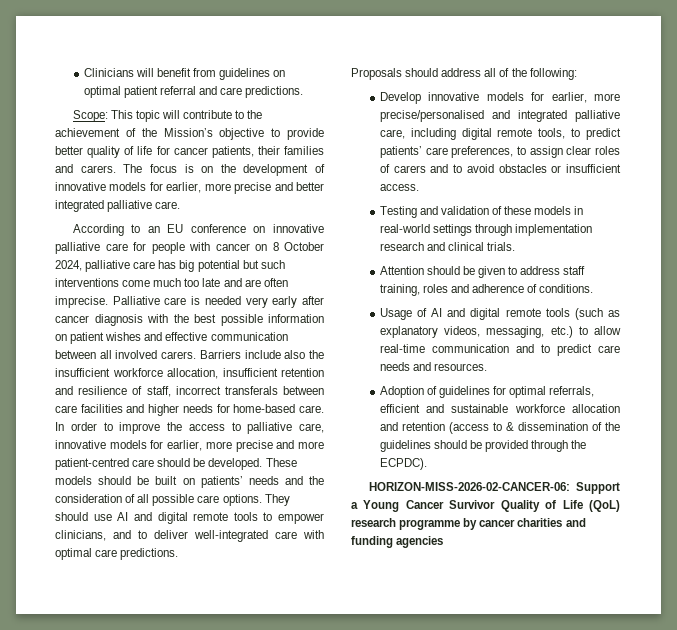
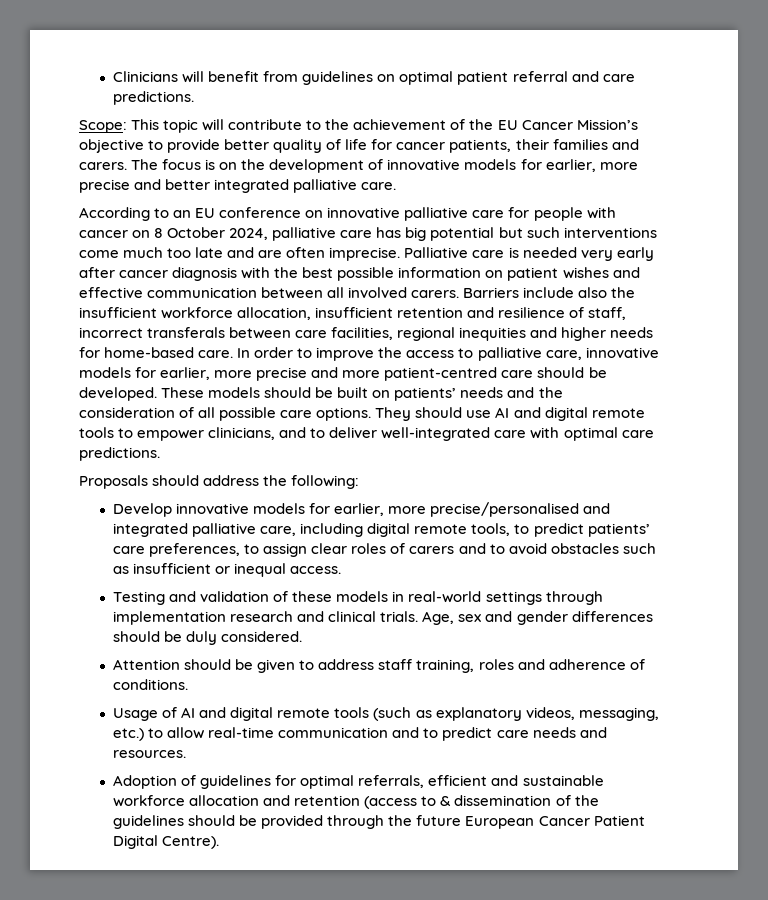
- Scope: This topic will contribute to the achievement of the Mission’s objective to provide better quality of life for cancer patients, their families and carers.
+ Scope: This topic will contribute to the achievement of the EU Cancer Mission’s objective to provide better quality of life for cancer patients, their families and carers.
- Barriers include also the insufficient workforce allocation, insufficient retention and resilience of staff, incorrect transferals between care facilities and higher needs for home-based care.
+ Barriers include also the insufficient workforce allocation, insufficient retention and resilience of staff, incorrect transferals between care facilities, regional inequities and higher needs for home-based care.
- Proposals should address all of the following:
+ Proposals should address the following:
- Develop innovative models for earlier, more precise/personalised and integrated palliative care, including digital remote tools, to predict patients’ care preferences, to assign clear roles of carers and to avoid obstacles or insufficient access.
+ Develop innovative models for earlier, more precise/personalised and integrated palliative care, including digital remote tools, to predict patients’ care preferences, to assign clear roles of carers and to avoid obstacles such as insufficient or inequal access.
+ Age, sex and gender differences should be duly considered.
- Adoption of guidelines for optimal referrals, efficient and sustainable workforce allocation and retention (access to & dissemination of the guidelines should be provided through the ECPDC).
- HORIZON-MISS-2026-02-CANCER-06: Support a Young Cancer Survivor Quality of Life (QoL) research programme by cancer charities and funding agencies
+ Adoption of guidelines for optimal referrals, efficient and sustainable workforce allocation and retention (access to & dissemination of the guidelines should be provided through the future European Cancer Patient Digital Centre).

